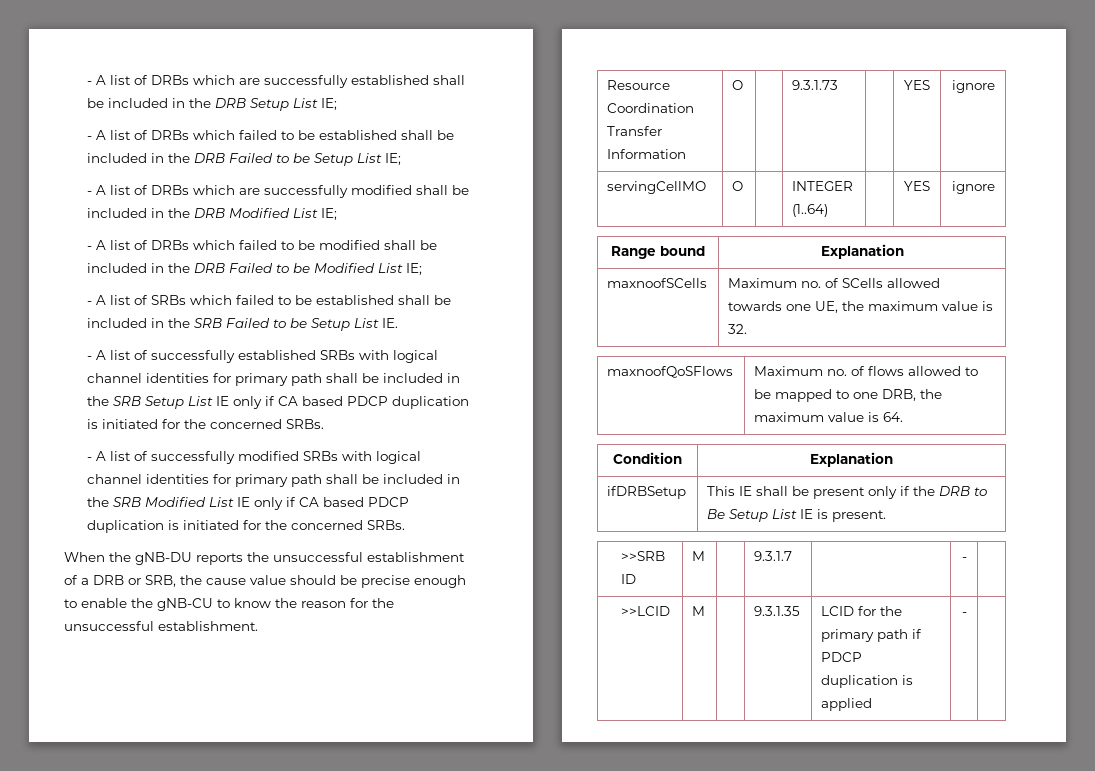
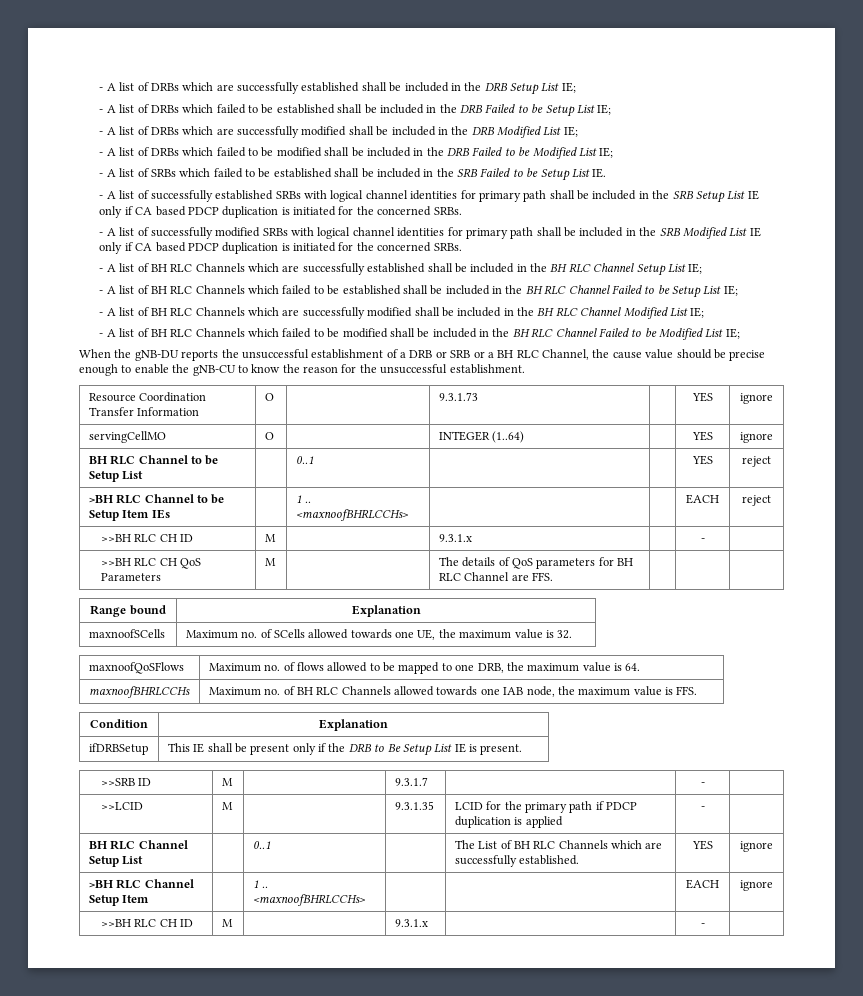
+ - A list of BH RLC Channels which are successfully established shall be included in the BH RLC Channel Setup List IE;
+ - A list of BH RLC Channels which failed to be established shall be included in the BH RLC Channel Failed to be Setup List IE;
+ - A list of BH RLC Channels which are successfully modified shall be included in the BH RLC Channel Modified List IE;
+ - A list of BH RLC Channels which failed to be modified shall be included in the BH RLC Channel Failed to be Modified List IE;
- When the gNB-DU reports the unsuccessful establishment of a DRB or SRB, the cause value should be precise enough to enable the gNB-CU to know the reason for the unsuccessful establishment.
+ When the gNB-DU reports the unsuccessful establishment of a DRB or SRB or a BH RLC Channel, the cause value should be precise enough to enable the gNB-CU to know the reason for the unsuccessful establishment.
+ BH RLC Channel to be Setup List | | 0..1 | | | YES | reject
+ >BH RLC Channel to be Setup Item IEs | | 1 .. <maxnoofBHRLCCHs> | | | EACH | reject
+ >>BH RLC CH ID | M | | 9.3.1.x | | - |
+ >>BH RLC CH QoS Parameters | M | | The details of QoS parameters for BH RLC Channel are FFS. | | |
+ maxnoofBHRLCCHs | Maximum no. of BH RLC Channels allowed towards one IAB node, the maximum value is FFS.
+ BH RLC Channel Setup List | | 0..1 | | The List of BH RLC Channels which are successfully established. | YES | ignore
+ >BH RLC Channel Setup Item | | 1 .. <maxnoofBHRLCCHs> | | | EACH | ignore
+ >>BH RLC CH ID | M | | 9.3.1.x | | - |

